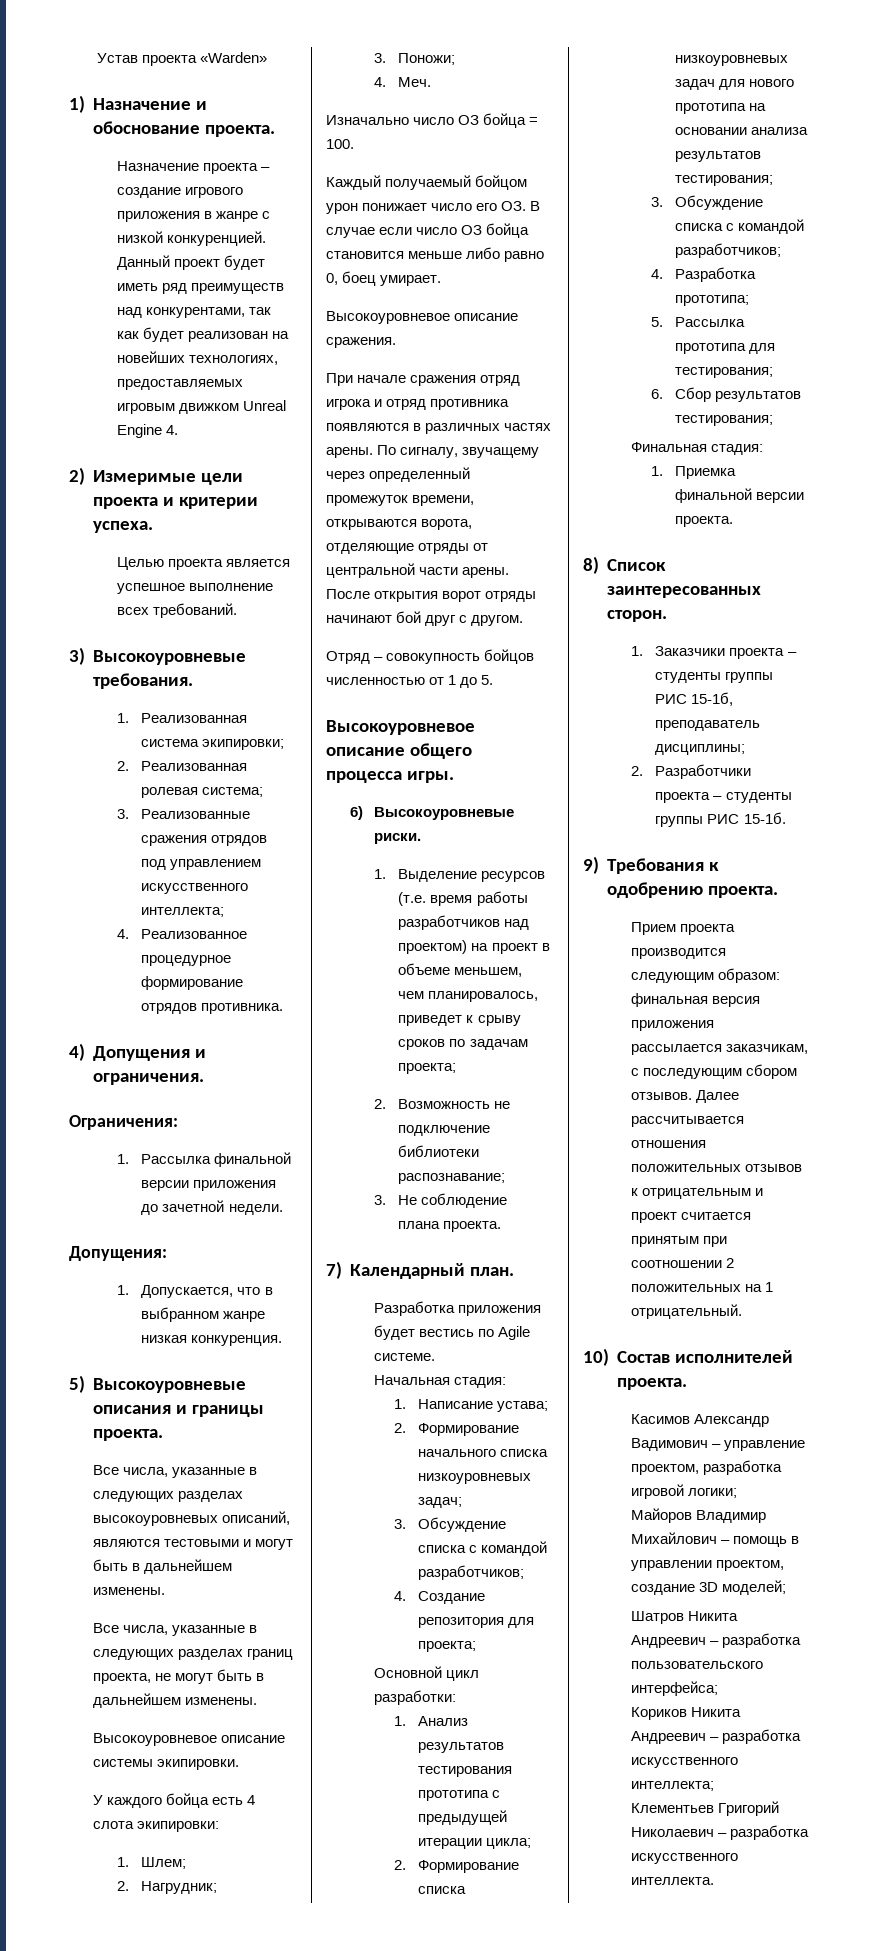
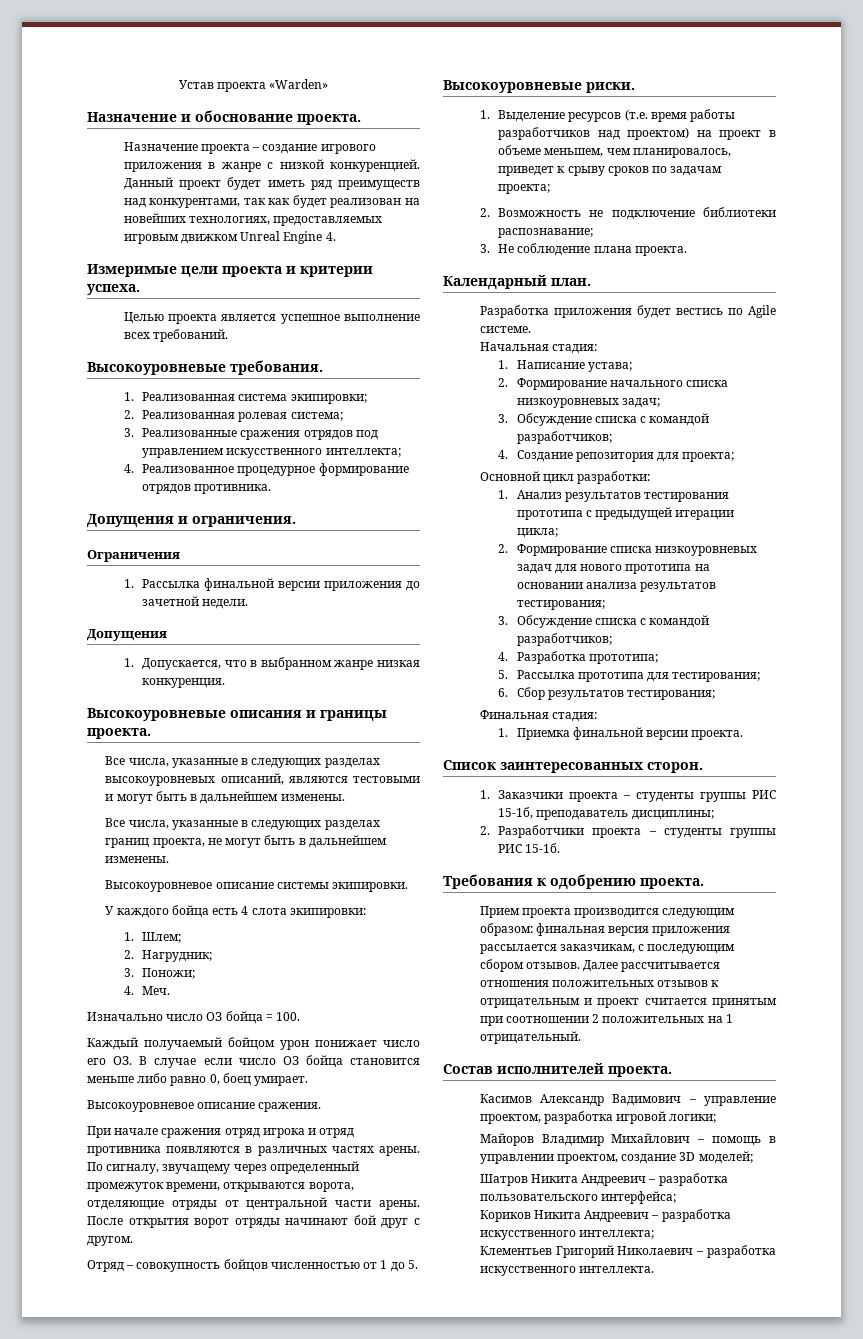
- 1) Назначение и обоснование проекта.
+ Назначение и обоснование проекта.
- 2) Измеримые цели проекта и критерии успеха.
+ Измеримые цели проекта и критерии успеха.
- 3) Высокоуровневые требования.
+ Высокоуровневые требования.
- 4) Допущения и ограничения.
+ Допущения и ограничения.
- Ограничения:
+ Ограничения
  1. Рассылка финальной версии приложения до зачетной недели.
- Допущения:
+ Допущения
- 5) Высокоуровневые описания и границы проекта.
+ Высокоуровневые описания и границы проекта.
- Высокоуровневое описание общего процесса игры.
- 6) Высокоуровневые риски.
+ Высокоуровневые риски.
- 7) Календарный план.
+ Календарный план.
- 8) Список заинтересованных сторон.
+ Список заинтересованных сторон.
- 9) Требования к одобрению проекта.
+ Требования к одобрению проекта.
- 10) Состав исполнителей проекта.
+ Состав исполнителей проекта.

